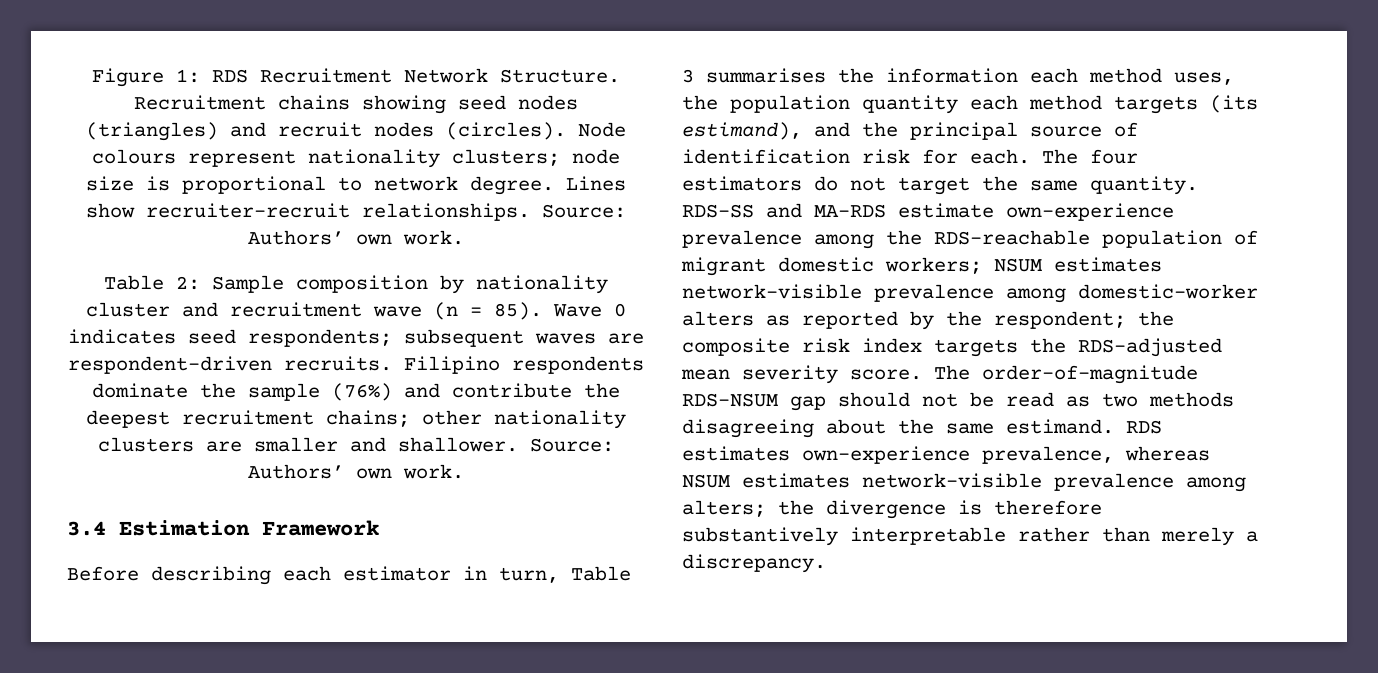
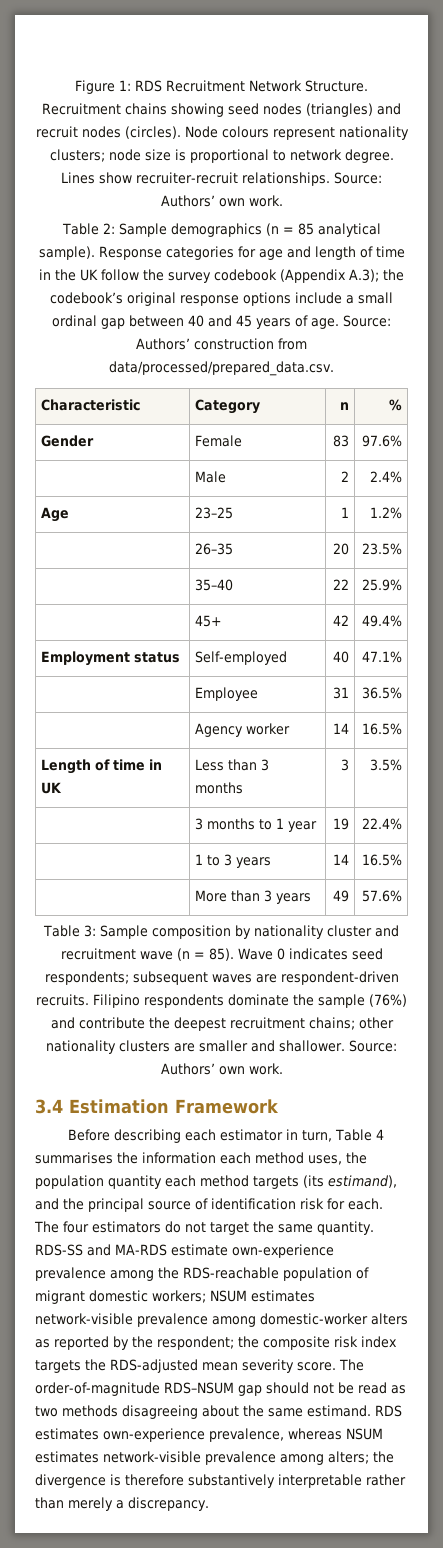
- Table 2: Sample composition by nationality cluster and recruitment wave (n = 85).
+ Table 2: Sample demographics (n = 85 analytical sample). Response categories for age and length of time in the UK follow the survey codebook (Appendix A.3); the codebook’s original response options include a small ordinal gap between 40 and 45 years of age. Source: Authors’ construction from data/processed/prepared_data.csv.
+ Characteristic | Category | n | %
+ Gender | Female | 83 | 97.6%
+ | Male | 2 | 2.4%
+ Age | 23–25 | 1 | 1.2%
+ | 26–35 | 20 | 23.5%
+ | 35–40 | 22 | 25.9%
+ | 45+ | 42 | 49.4%
+ Employment status | Self-employed | 40 | 47.1%
+ | Employee | 31 | 36.5%
+ | Agency worker | 14 | 16.5%
+ Length of time in UK | Less than 3 months | 3 | 3.5%
+ | 3 months to 1 year | 19 | 22.4%
+ | 1 to 3 years | 14 | 16.5%
+ | More than 3 years | 49 | 57.6%
+ Table 3: Sample composition by nationality cluster and recruitment wave (n = 85).
- Before describing each estimator in turn, Table 3 summarises the information each method uses, the population quantity each method targets (its estimand), and the principal source of identification risk for each.
+ Before describing each estimator in turn, Table 4 summarises the information each method uses, the population quantity each method targets (its estimand), and the principal source of identification risk for each.

